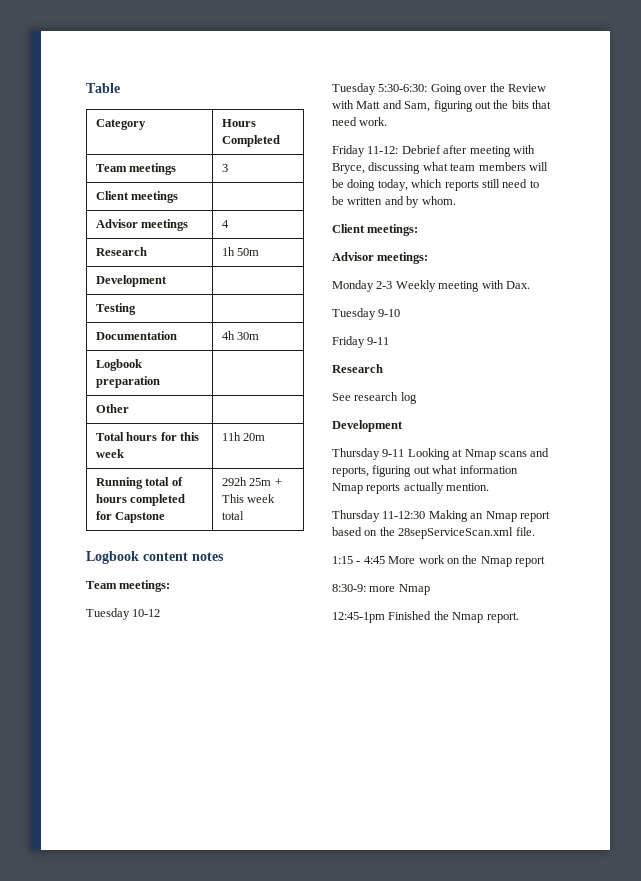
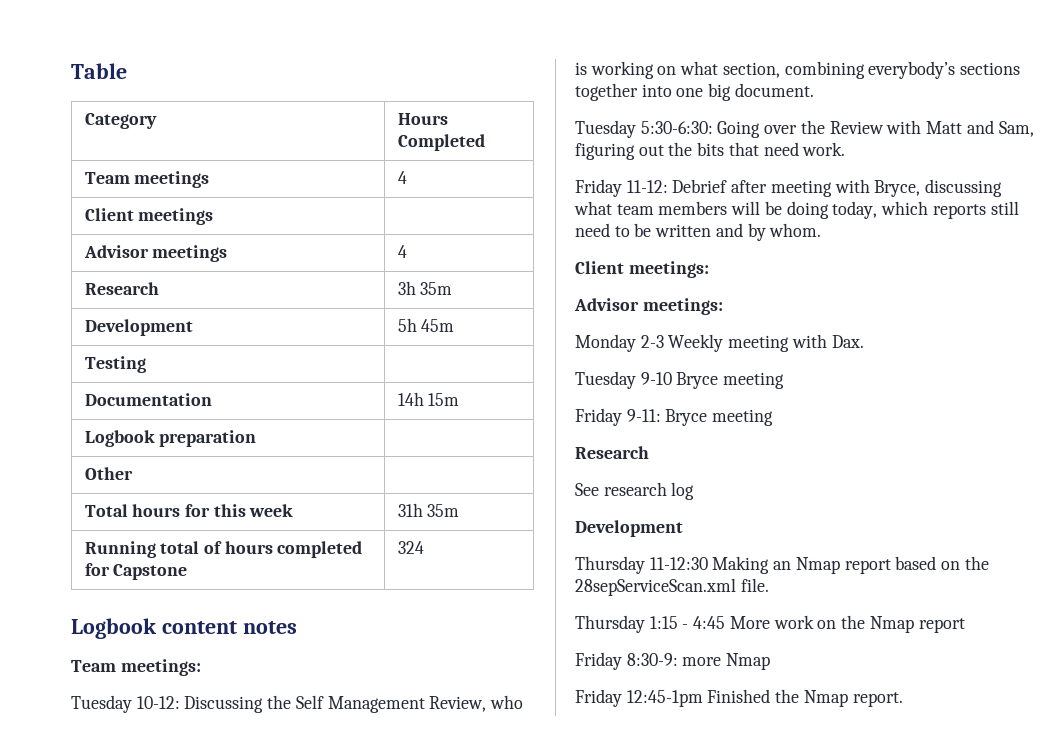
- Team meetings | 3
+ Team meetings | 4
- Research | 1h 50m
+ Research | 3h 35m
- Development |
+ Development | 5h 45m
- Documentation | 4h 30m
+ Documentation | 14h 15m
- Total hours for this week | 11h 20m
+ Total hours for this week | 31h 35m
- Running total of hours completed for Capstone | 292h 25m + This week total
+ Running total of hours completed for Capstone | 324
- Tuesday 10-12
+ Tuesday 10-12: Discussing the Self Management Review, who is working on what section, combining everybody’s sections together into one big document.
- Tuesday 9-10
- Friday 9-11
+ Tuesday 9-10 Bryce meeting
+ Friday 9-11: Bryce meeting
- Thursday 9-11 Looking at Nmap scans and reports, figuring out what information Nmap reports actually mention.
- 1:15 - 4:45 More work on the Nmap report
+ Thursday 1:15 - 4:45 More work on the Nmap report
- 8:30-9: more Nmap
+ Friday 8:30-9: more Nmap
- 12:45-1pm Finished the Nmap report.
+ Friday 12:45-1pm Finished the Nmap report.

